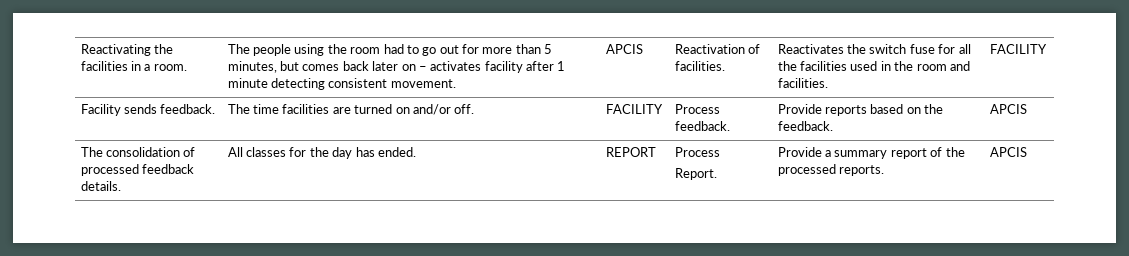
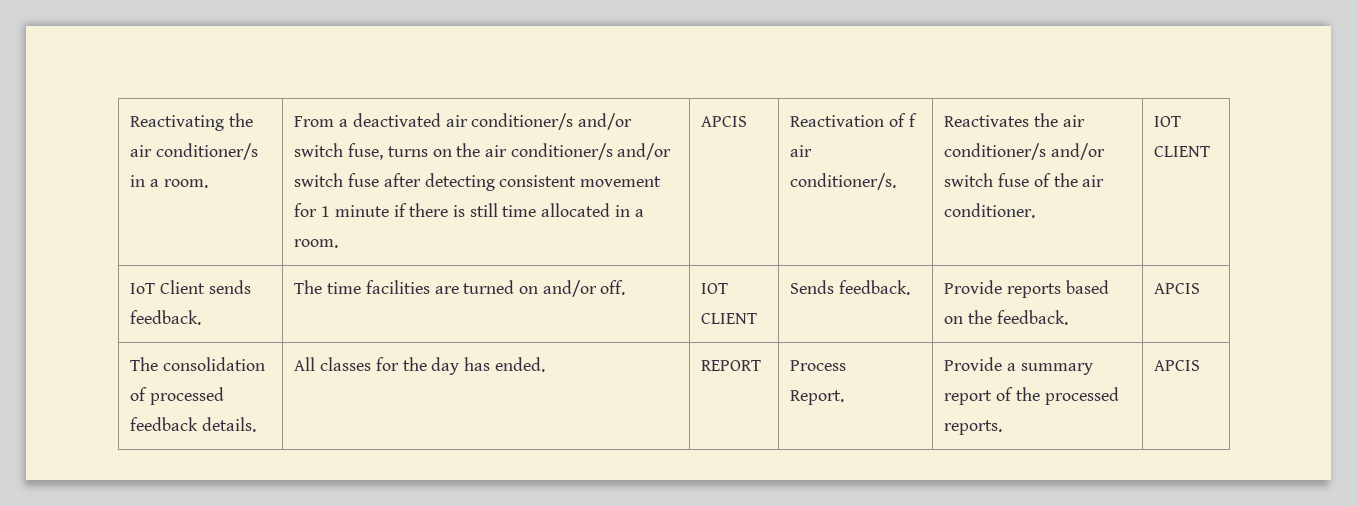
- Reactivating the facilities in a room. | The people using the room had to go out for more than 5 minutes, but comes back later on – activates facility after 1 minute detecting consistent movement.
+ Reactivating the air conditioner/s in a room. | From a deactivated air conditioner/s and/or switch fuse, turns on the air conditioner/s and/or switch fuse after detecting consistent movement for 1 minute if there is still time allocated in a room.
- Reactivation of facilities.
+ Reactivation of f air conditioner/s.
- Reactivates the switch fuse for all the facilities used in the room and facilities. | FACILITY
- Facility sends feedback. | The time facilities are turned on and/or off. | FACILITY | Process feedback. | Provide reports based on the feedback. | APCIS
+ Reactivates the air conditioner/s and/or switch fuse of the air conditioner. | IOT CLIENT
+ IoT Client sends feedback. | The time facilities are turned on and/or off. | IOT CLIENT | Sends feedback. | Provide reports based on the feedback. | APCIS

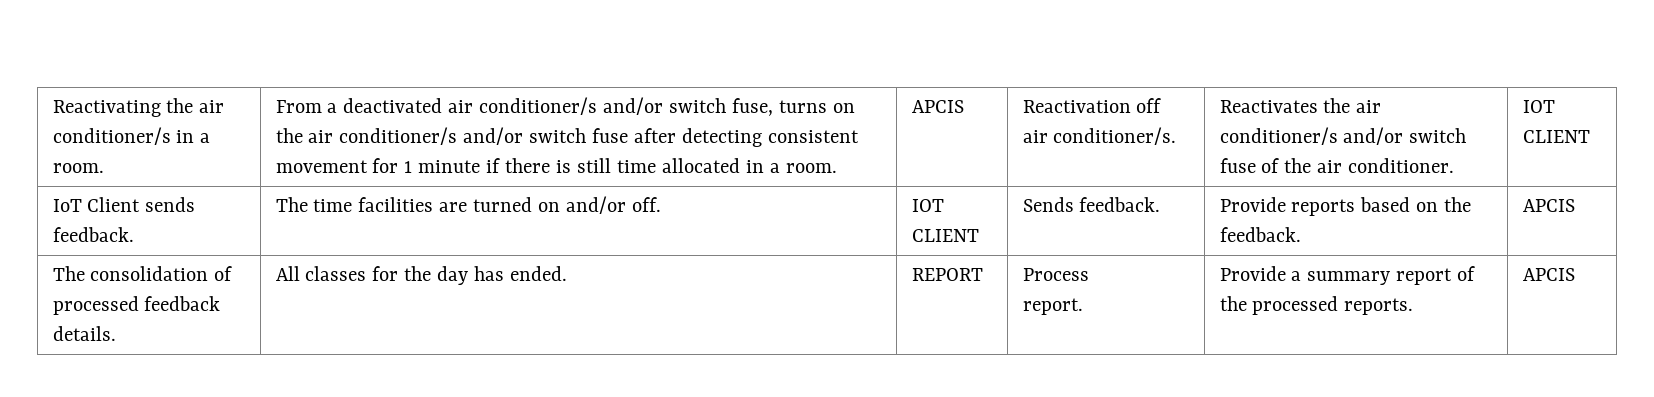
- Reactivation of f air conditioner/s.
+ Reactivation off air conditioner/s.
  The consolidation of processed feedback details. | All classes for the day has ended. | REPORT | Process
- Report. | Provide a summary report of the processed reports. | APCIS
+ report. | Provide a summary report of the processed reports. | APCIS

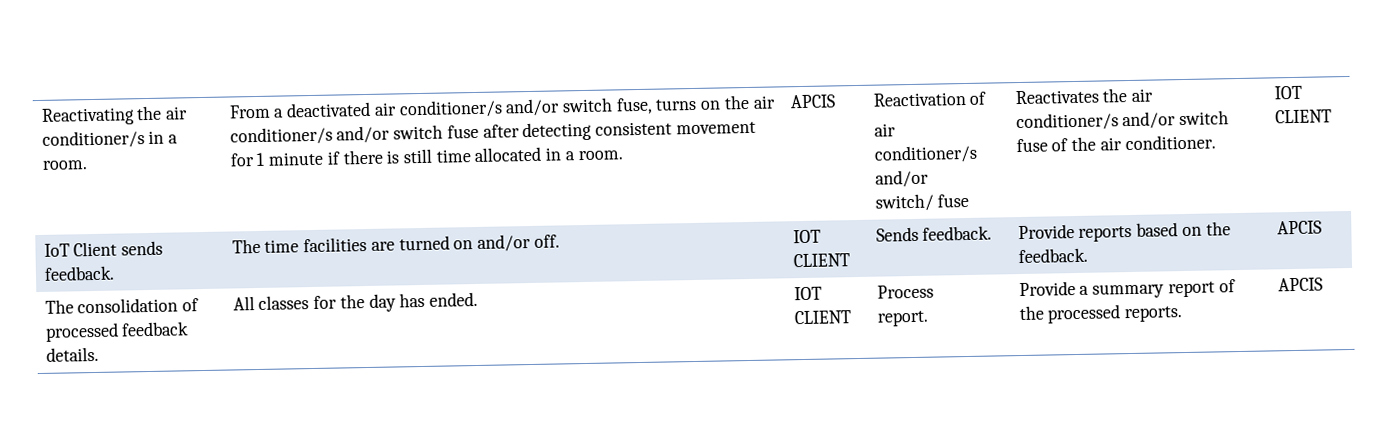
- Reactivation off air conditioner/s.
+ Reactivation of
+ air conditioner/s and/or
+ switch/ fuse
- The consolidation of processed feedback details. | All classes for the day has ended. | REPORT | Process
+ The consolidation of processed feedback details. | All classes for the day has ended. | IOT CLIENT | Process

